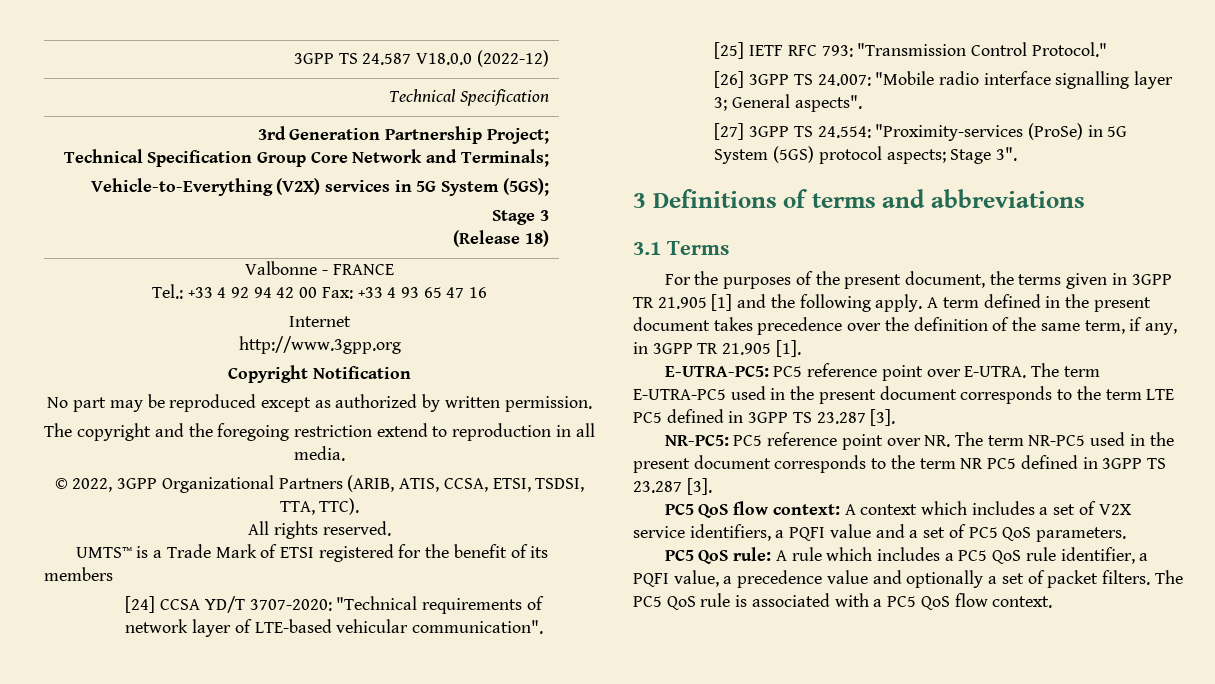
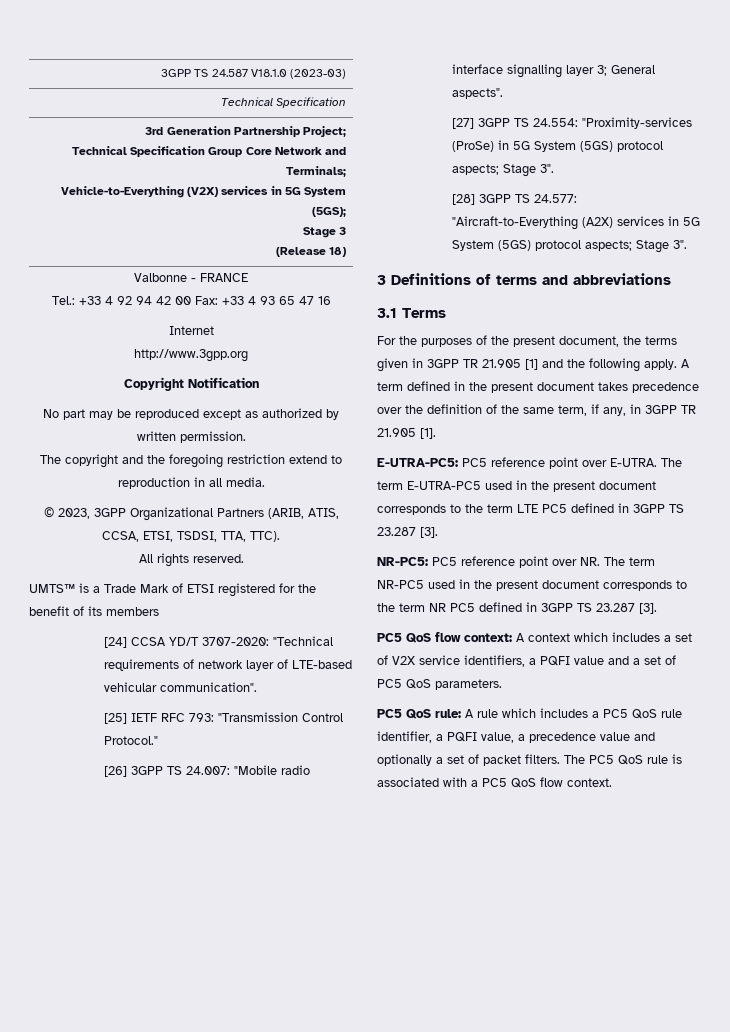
- 3GPP TS 24.587 V18.0.0 (2022-12)
+ 3GPP TS 24.587 V18.1.0 (2023-03)
- © 2022, 3GPP Organizational Partners (ARIB, ATIS, CCSA, ETSI, TSDSI, TTA, TTC).
+ © 2023, 3GPP Organizational Partners (ARIB, ATIS, CCSA, ETSI, TSDSI, TTA, TTC).
+ [28] 3GPP TS 24.577: "Aircraft-to-Everything (A2X) services in 5G System (5GS) protocol aspects; Stage 3".

